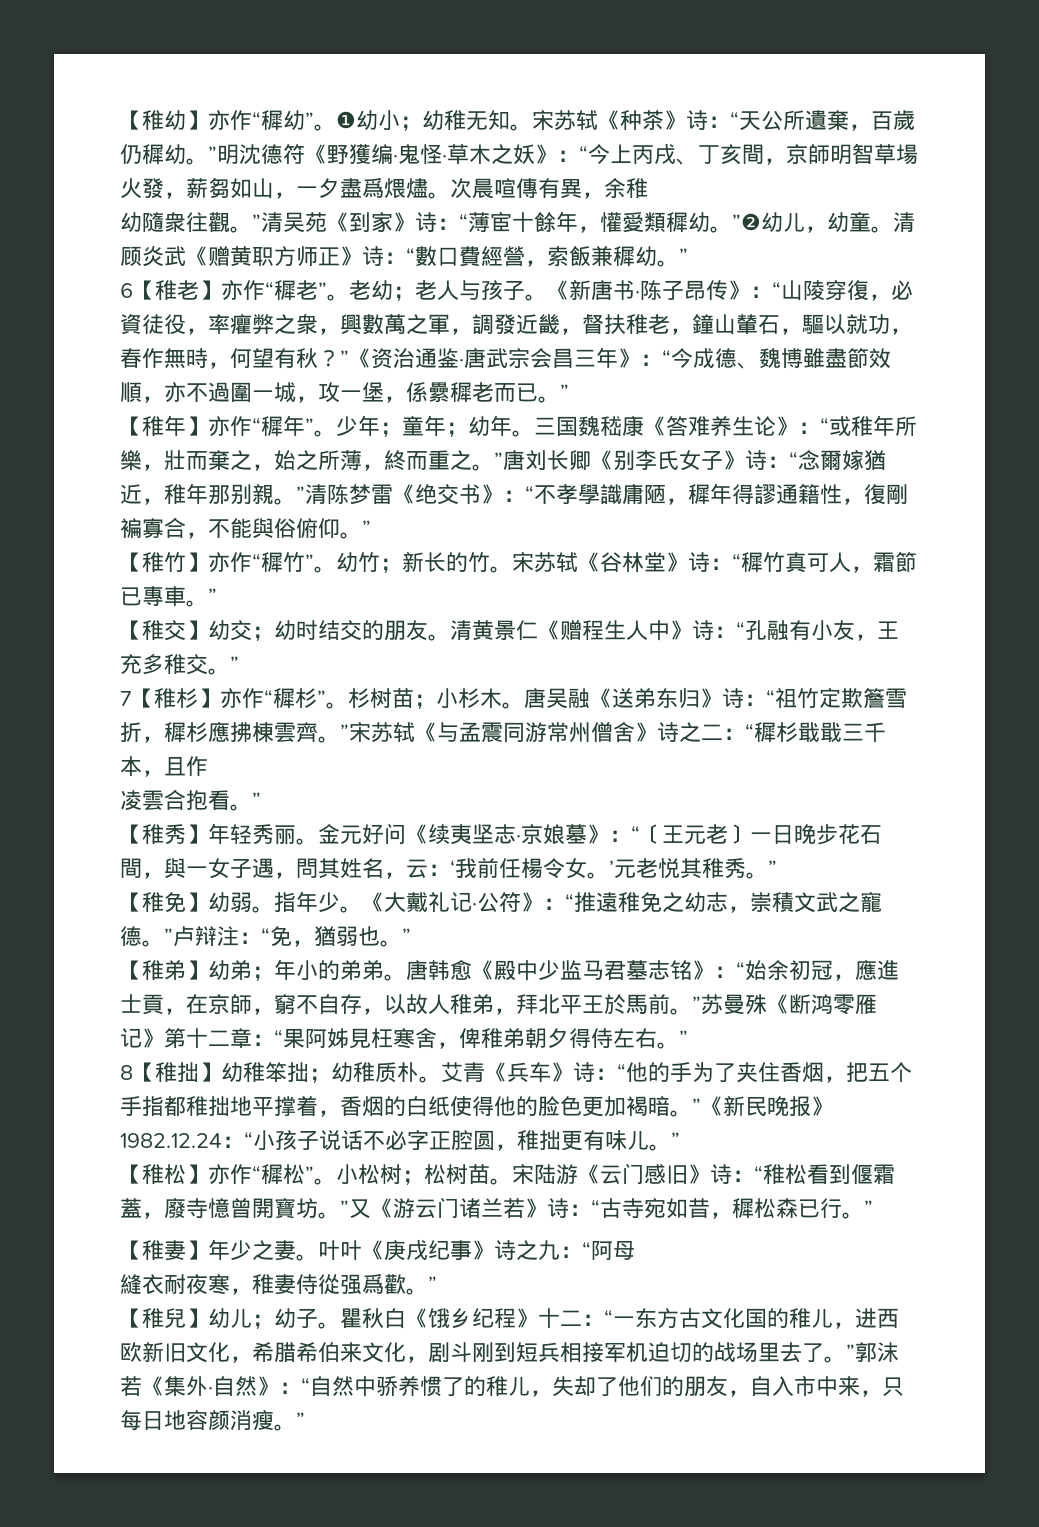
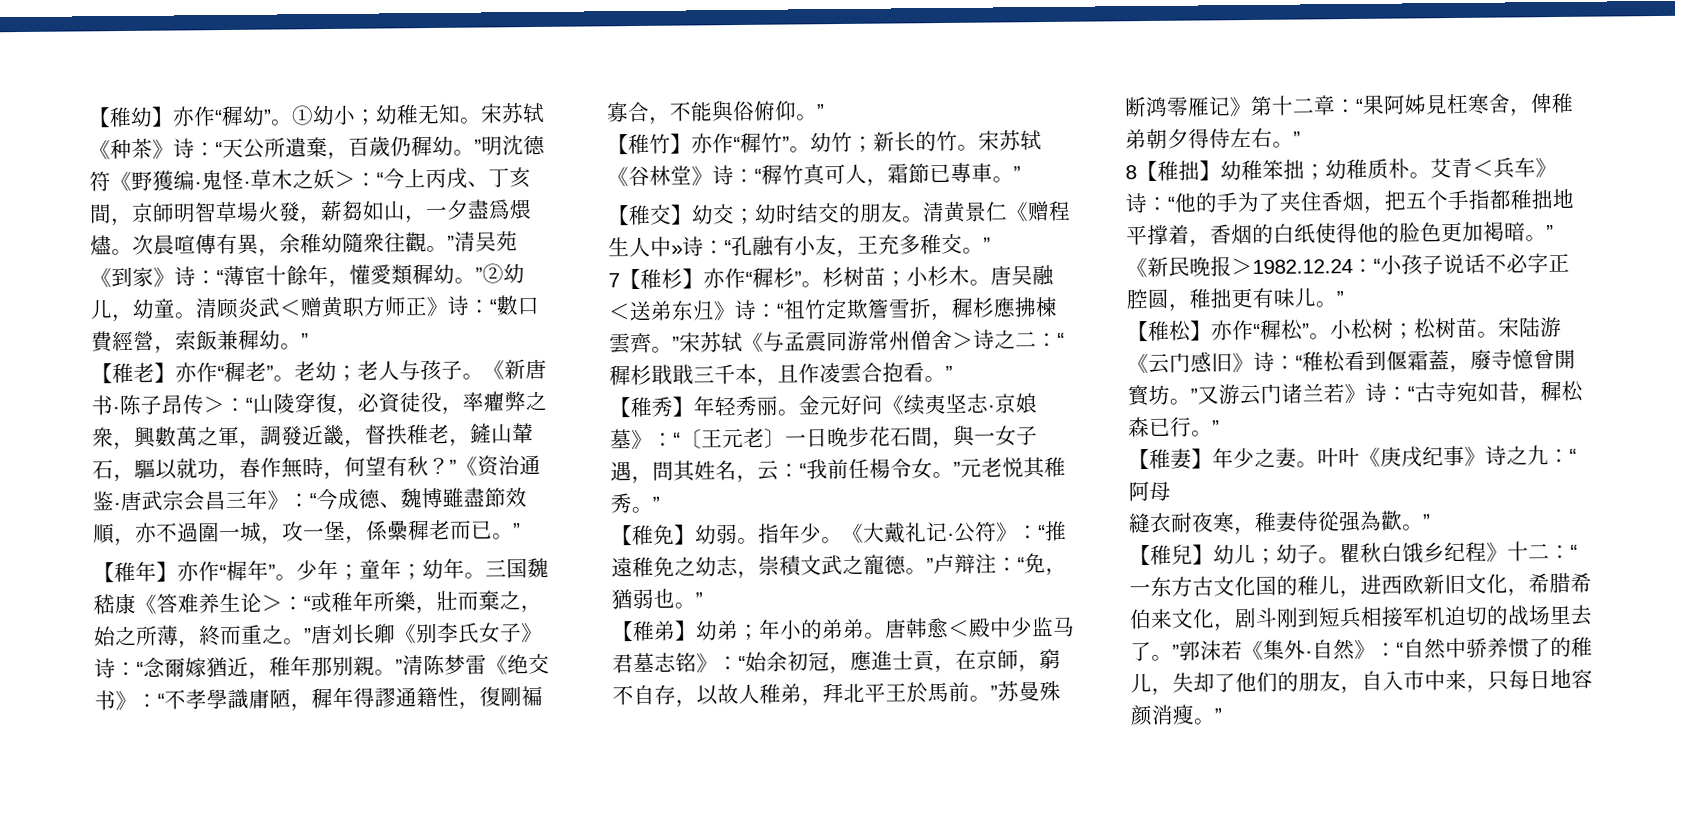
- ❶幼小；幼稚无知。
+ ①幼小；幼稚无知。
- 宋苏轼《种茶》诗：“天公所遺棄，百歲仍穉幼。”明沈德符《野獲编·鬼怪·草木之妖》：“今上丙戌、丁亥間，京師明智草場火發，薪芻如山，一夕盡爲煨燼。
+ 宋苏轼《种茶》诗：“天公所遺棄，百歲仍穉幼。”明沈德符《野獲编·鬼怪·草木之妖＞：“今上丙戌、丁亥間，京師明智草場火發，薪芻如山，一夕盡爲煨燼。
- 次晨喧傳有異，余稚
- 幼隨衆往觀。”清吴苑《到家》诗：“薄宦十餘年，懽愛類穉幼。”❷幼儿，幼童。
+ 次晨喧傳有異，余稚幼隨衆往觀。”清吴苑《到家》诗：“薄宦十餘年，懽愛類穉幼。”②幼儿，幼童。
- 清顾炎武《赠黄职方师正》诗：“數口費經營，索飯兼穉幼。”
+ 清顾炎武＜赠黄职方师正》诗：“數口費經營，索飯兼穉幼。”
- 6【稚老】亦作“穉老”。
+ 【稚老】亦作“穉老”。
- 《新唐书·陈子昂传》：“山陵穿復，必資徒役，率癯弊之衆，興數萬之軍，調發近畿，督扶稚老，鐘山輦石，驅以就功，春作無時，何望有秋？”《资治通鉴·唐武宗会昌三年》：“今成德、魏博雖盡節效順，亦不過圍一城，攻一堡，係纍穉老而已。”
+ 《新唐书·陈子昂传＞：“山陵穿復，必資徒役，率癯弊之衆，興數萬之軍，調發近畿，督抶稚老，鏟山輦石，驅以就功，春作無時，何望有秋？”《资治通鉴·唐武宗会昌三年》：“今成德、魏博雖盡節效順，亦不過圍一城，攻一堡，係纍穉老而已。”
- 【稚年】亦作“穉年”。
+ 【稚年】亦作“樨年”。
- 三国魏嵇康《答难养生论》：“或稚年所樂，壯而棄之，始之所薄，終而重之。”唐刘长卿《别李氏女子》诗：“念爾嫁猶近，稚年那别親。”清陈梦雷《绝交书》：“不孝學識庸陋，穉年得謬通籍性，復剛褊寡合，不能與俗俯仰。”
+ 三国魏嵇康《答难养生论＞：“或稚年所樂，壯而棄之，始之所薄，終而重之。”唐刘长卿《别李氏女子》诗：“念爾嫁猶近，稚年那别親。”清陈梦雷《绝交书》：“不孝學識庸陋，穉年得謬通籍性，復剛褊寡合，不能與俗俯仰。”
- 宋苏轼《谷林堂》诗：“穉竹真可人，霜節已專車。”
+ 宋苏轼《谷林堂》诗：“稺竹真可人，霜節已專車。”
- 清黄景仁《赠程生人中》诗：“孔融有小友，王充多稚交。”
+ 清黄景仁《赠程生人中»诗：“孔融有小友，王充多稚交。”
- 唐吴融《送弟东归》诗：“祖竹定欺簷雪折，穉杉應拂棟雲齊。”宋苏轼《与孟震同游常州僧舍》诗之二：“穉杉戢戢三千本，且作
- 凌雲合抱看。”
+ 唐吴融＜送弟东归》诗：“祖竹定欺簷雪折，穉杉應拂楝雲齊。”宋苏轼《与孟震同游常州僧舍＞诗之二：“穉杉戢戢三千本，且作凌雲合抱看。”
- 金元好问《续夷坚志·京娘墓》：“〔王元老〕一日晚步花石間，與一女子遇，問其姓名，云：‘我前任楊令女。’元老悦其稚秀。”
+ 金元好问《续夷坚志·京娘墓》：“〔王元老〕一日晚步花石間，與一女子遇，問其姓名，云：“我前任楊令女。”元老悦其稚秀。”
- 唐韩愈《殿中少监马君墓志铭》：“始余初冠，應進士貢，在京師，窮不自存，以故人稚弟，拜北平王於馬前。”苏曼殊《断鸿零雁记》第十二章：“果阿姊見枉寒舍，俾稚弟朝夕得侍左右。”
+ 唐韩愈＜殿中少监马君墓志铭》：“始余初冠，應進士貢，在京師，窮不自存，以故人稚弟，拜北平王於馬前。”苏曼殊断鸿零雁记》第十二章：“果阿姊見枉寒舍，俾稚弟朝夕得侍左右。”
- 艾青《兵车》诗：“他的手为了夹住香烟，把五个手指都稚拙地平撑着，香烟的白纸使得他的脸色更加褐暗。”《新民晚报》1982.12.24：“小孩子说话不必字正腔圆，稚拙更有味儿。”
+ 艾青＜兵车》诗：“他的手为了夹住香烟，把五个手指都稚拙地平撑着，香烟的白纸使得他的脸色更加褐暗。”《新民晚报＞1982.12.24：“小孩子说话不必字正腔圆，稚拙更有味儿。”
- 宋陆游《云门感旧》诗：“稚松看到偃霜蓋，廢寺憶曾開寶坊。”又《游云门诸兰若》诗：“古寺宛如昔，穉松森已行。”
+ 宋陆游《云门感旧》诗：“稚松看到偃霜蓋，廢寺憶曾開寳坊。”又游云门诸兰若》诗：“古寺宛如昔，穉松森已行。”
- 縫衣耐夜寒，稚妻侍從强爲歡。”
+ 縫衣耐夜寒，稚妻侍從强為歡。”
- 瞿秋白《饿乡纪程》十二：“一东方古文化国的稚儿，进西欧新旧文化，希腊希伯来文化，剧斗刚到短兵相接军机迫切的战场里去了。”郭沫若《集外·自然》：“自然中骄养惯了的稚儿，失却了他们的朋友，自入市中来，只每日地容颜消瘦。”
+ 瞿秋白饿乡纪程》十二：“一东方古文化国的稚儿，进西欧新旧文化，希腊希伯来文化，剧斗刚到短兵相接军机迫切的战场里去了。”郭沫若《集外·自然》：“自然中骄养惯了的稚儿，失却了他们的朋友，自入市中来，只每日地容颜消瘦。”

